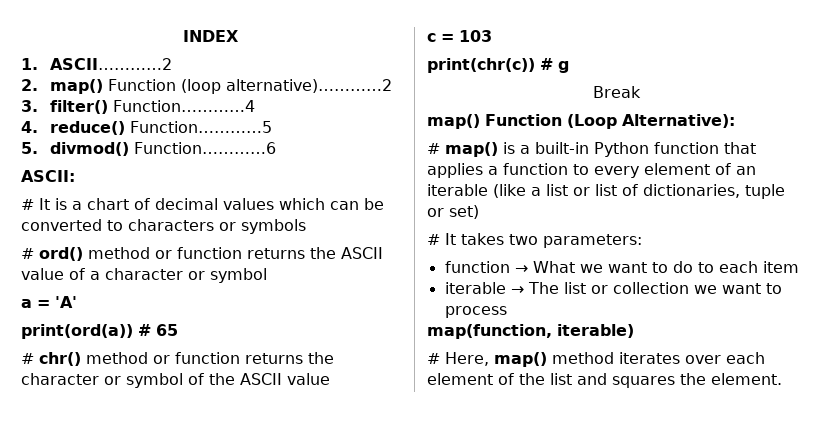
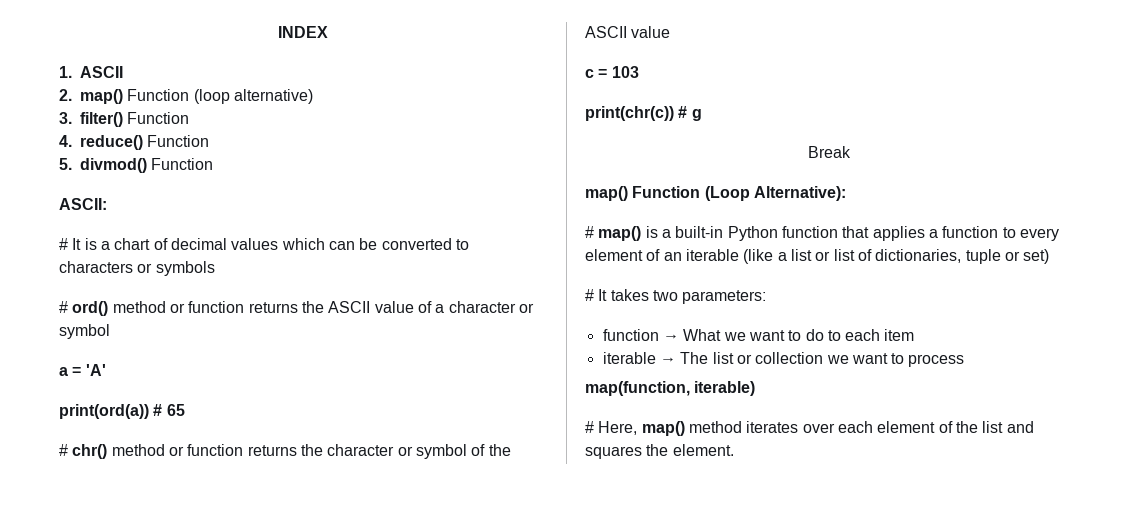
- 1. ASCII…………2
+ 1. ASCII
- 2. map() Function (loop alternative)…………2
+ 2. map() Function (loop alternative)
- 3. filter() Function…………4
+ 3. filter() Function
- 4. reduce() Function…………5
+ 4. reduce() Function
- 5. divmod() Function…………6
+ 5. divmod() Function

